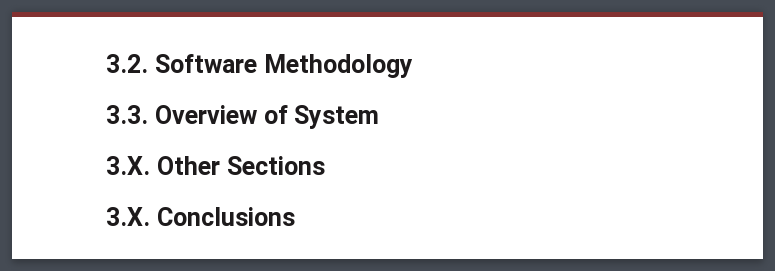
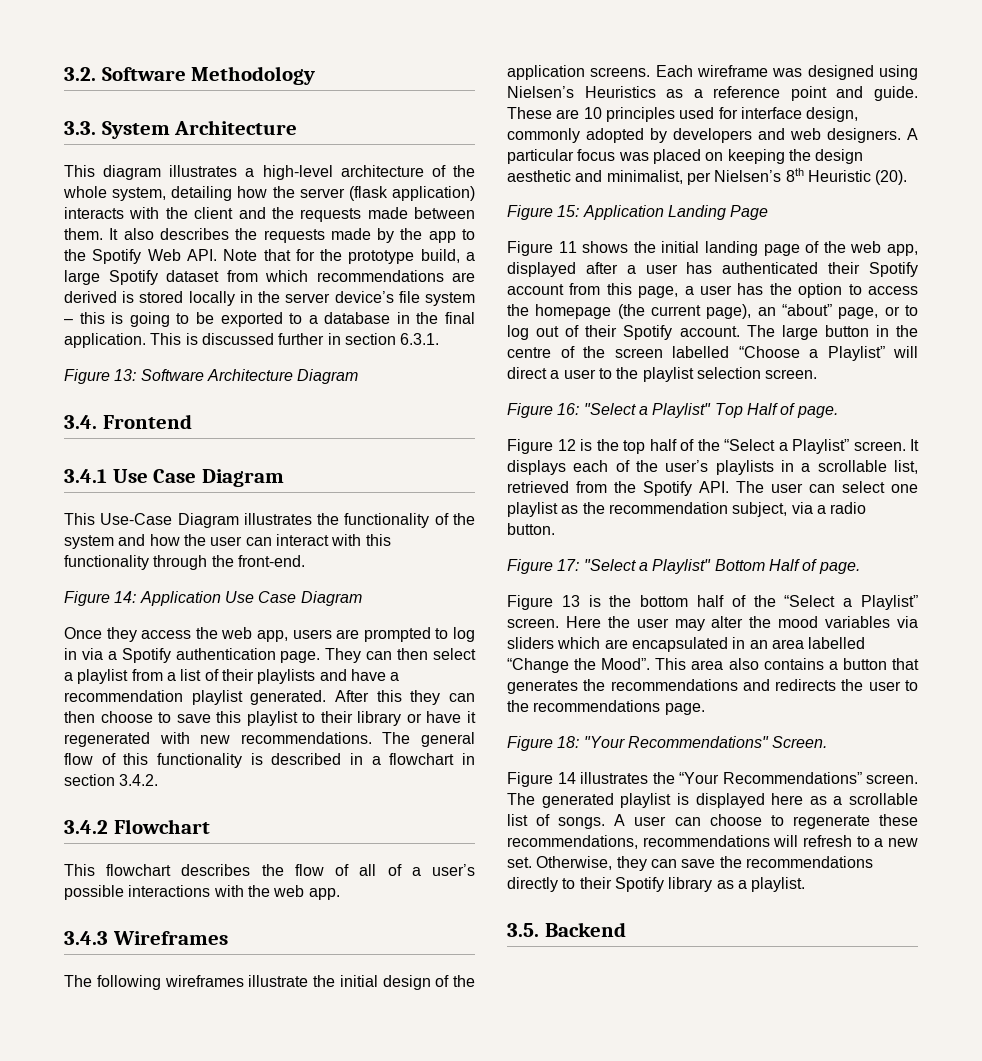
- 3.3. Overview of System
- 3.X. Other Sections
- 3.X. Conclusions
+ 3.3. System Architecture
+ This diagram illustrates a high-level architecture of the whole system, detailing how the server (flask application) interacts with the client and the requests made between them. It also describes the requests made by the app to the Spotify Web API. Note that for the prototype build, a large Spotify dataset from which recommendations are derived is stored locally in the server device’s file system – this is going to be exported to a database in the final application. This is discussed further in section 6.3.1.
+ Figure 13: Software Architecture Diagram
+ 3.4. Frontend
+ 3.4.1 Use Case Diagram
+ This Use-Case Diagram illustrates the functionality of the system and how the user can interact with this functionality through the front-end.
+ Figure 14: Application Use Case Diagram
+ Once they access the web app, users are prompted to log in via a Spotify authentication page. They can then select a playlist from a list of their playlists and have a recommendation playlist generated. After this they can then choose to save this playlist to their library or have it regenerated with new recommendations. The general flow of this functionality is described in a flowchart in section 3.4.2.
+ 3.4.2 Flowchart
+ This flowchart describes the flow of all of a user’s possible interactions with the web app.
+ 3.4.3 Wireframes
+ The following wireframes illustrate the initial design of the application screens. Each wireframe was designed using Nielsen’s Heuristics as a reference point and guide. These are 10 principles used for interface design, commonly adopted by developers and web designers. A particular focus was placed on keeping the design aesthetic and minimalist, per Nielsen’s 8th Heuristic (20).
+ Figure 15: Application Landing Page
+ Figure 11 shows the initial landing page of the web app, displayed after a user has authenticated their Spotify account from this page, a user has the option to access the homepage (the current page), an “about” page, or to log out of their Spotify account. The large button in the centre of the screen labelled “Choose a Playlist” will direct a user to the playlist selection screen.
+ Figure 16: "Select a Playlist" Top Half of page.
+ Figure 12 is the top half of the “Select a Playlist” screen. It displays each of the user’s playlists in a scrollable list, retrieved from the Spotify API. The user can select one playlist as the recommendation subject, via a radio button.
+ Figure 17: "Select a Playlist" Bottom Half of page.
+ Figure 13 is the bottom half of the “Select a Playlist” screen. Here the user may alter the mood variables via sliders which are encapsulated in an area labelled “Change the Mood”. This area also contains a button that generates the recommendations and redirects the user to the recommendations page.
+ Figure 18: "Your Recommendations" Screen.
+ Figure 14 illustrates the “Your Recommendations” screen. The generated playlist is displayed here as a scrollable list of songs. A user can choose to regenerate these recommendations, recommendations will refresh to a new set. Otherwise, they can save the recommendations directly to their Spotify library as a playlist.
+ 3.5. Backend

